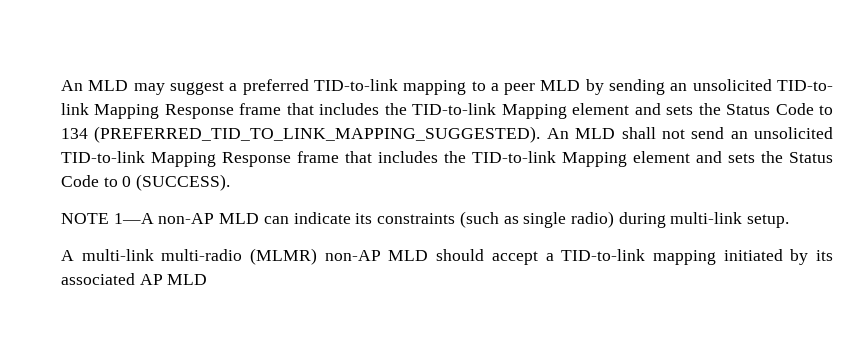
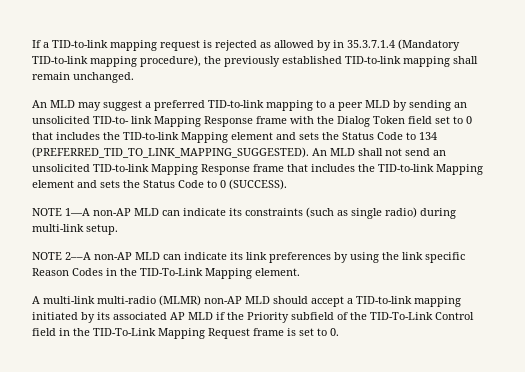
+ If a TID-to-link mapping request is rejected as allowed by in 35.3.7.1.4 (Mandatory TID-to-link mapping procedure), the previously established TID-to-link mapping shall remain unchanged.
- An MLD may suggest a preferred TID-to-link mapping to a peer MLD by sending an unsolicited TID-to- link Mapping Response frame that includes the TID-to-link Mapping element and sets the Status Code to 134 (PREFERRED_TID_TO_LINK_MAPPING_SUGGESTED).
+ An MLD may suggest a preferred TID-to-link mapping to a peer MLD by sending an unsolicited TID-to- link Mapping Response frame with the Dialog Token field set to 0 that includes the TID-to-link Mapping element and sets the Status Code to 134 (PREFERRED_TID_TO_LINK_MAPPING_SUGGESTED).
+ NOTE 2––A non-AP MLD can indicate its link preferences by using the link specific Reason Codes in the TID-To-Link Mapping element.
- A multi-link multi-radio (MLMR) non-AP MLD should accept a TID-to-link mapping initiated by its associated AP MLD
+ A multi-link multi-radio (MLMR) non-AP MLD should accept a TID-to-link mapping initiated by its associated AP MLD if the Priority subfield of the TID-To-Link Control field in the TID-To-Link Mapping Request frame is set to 0.

